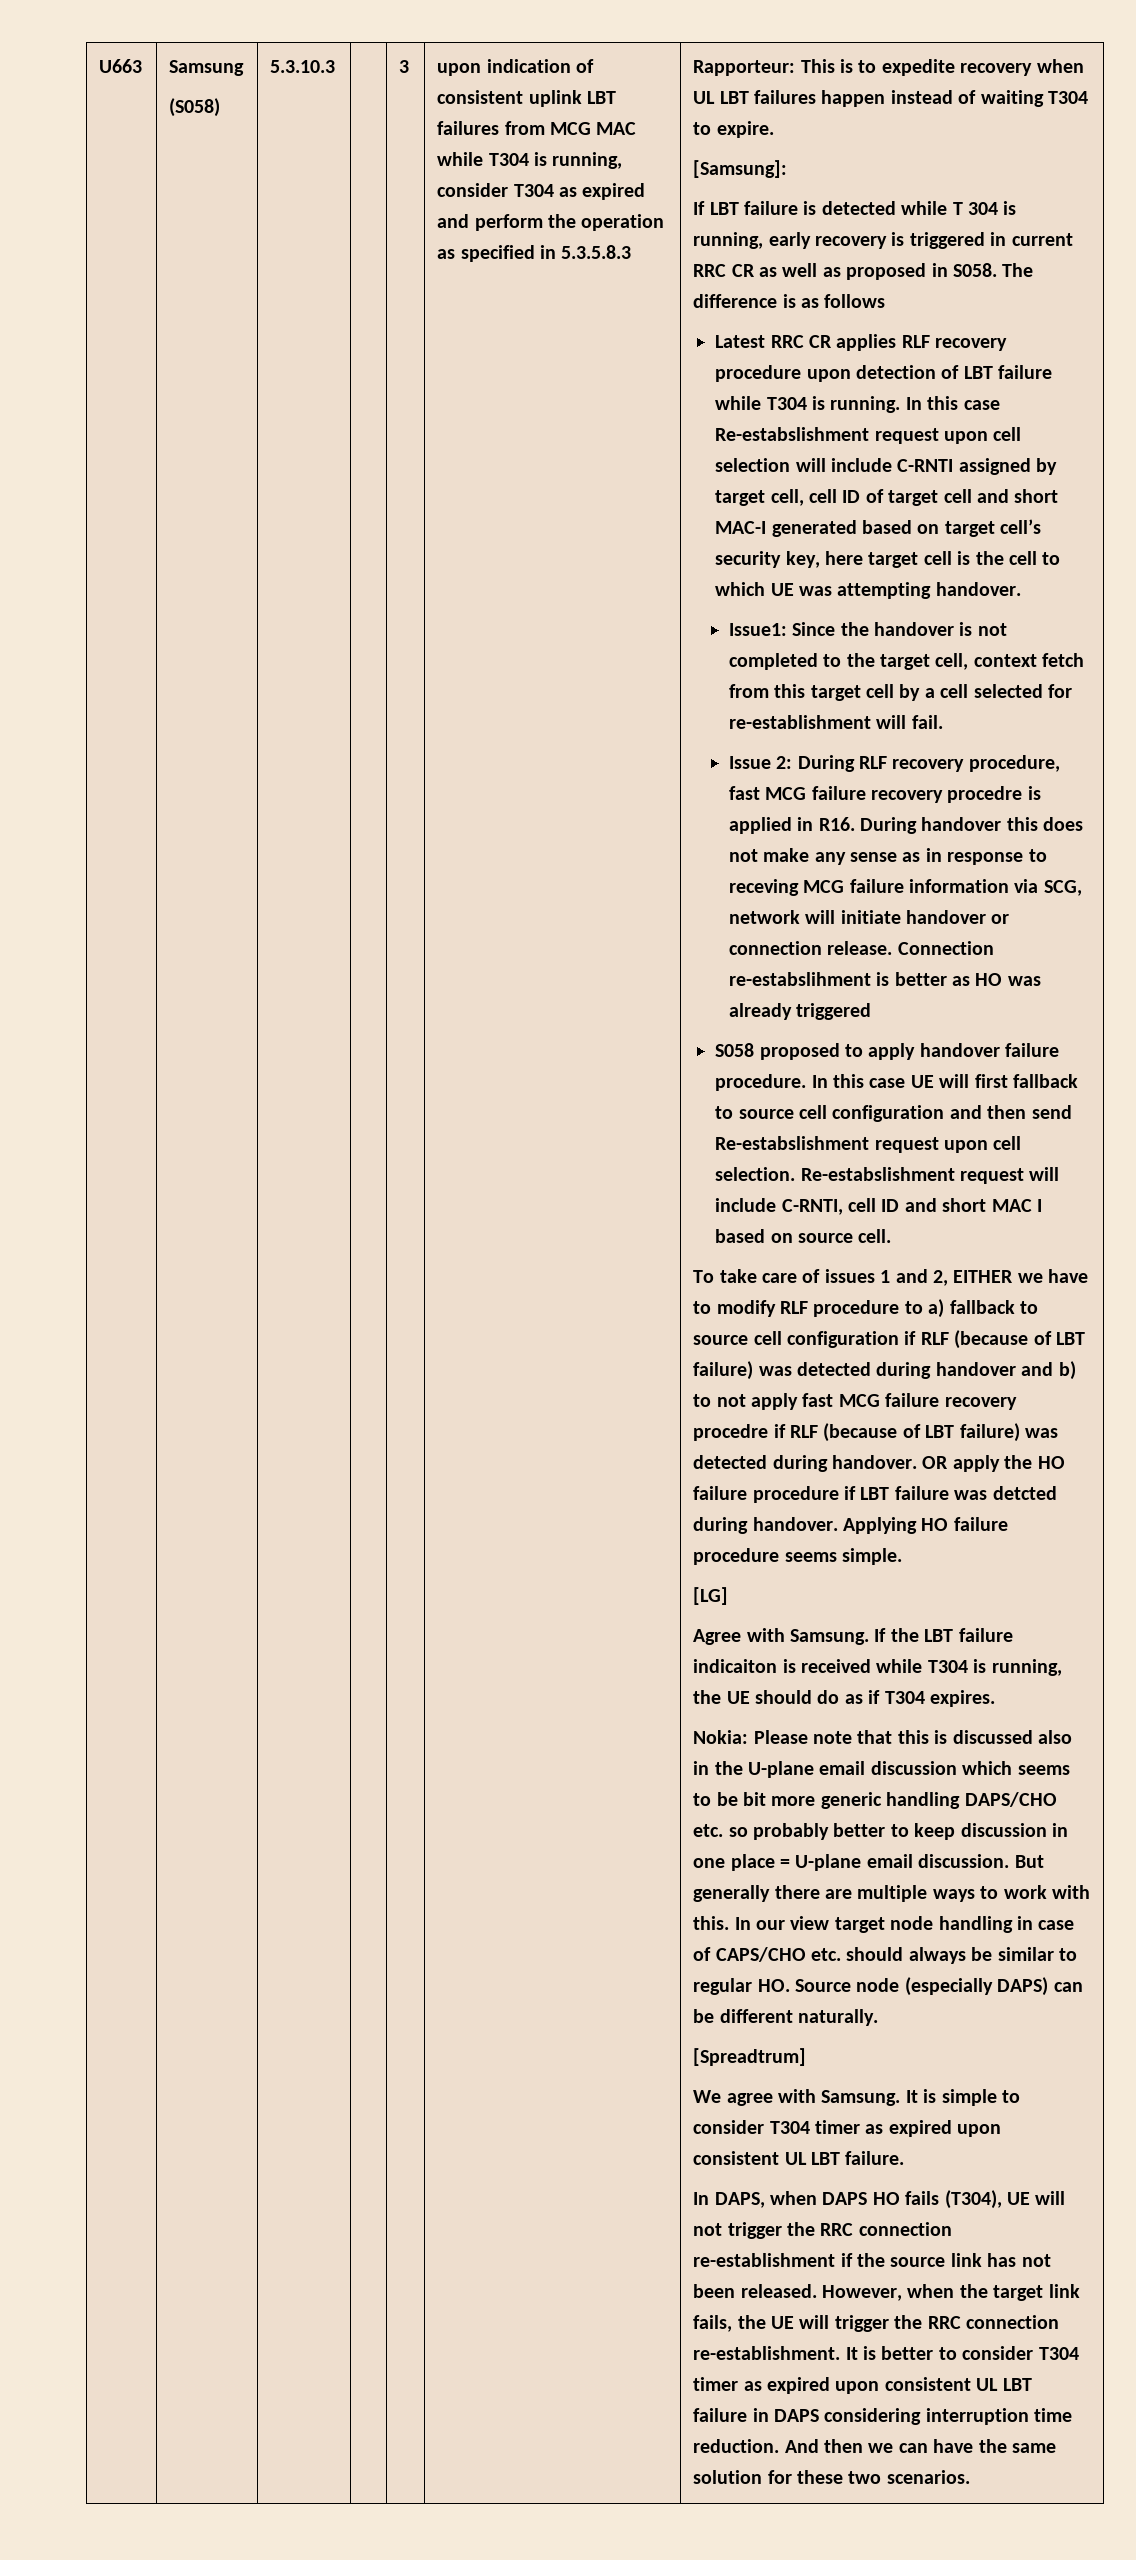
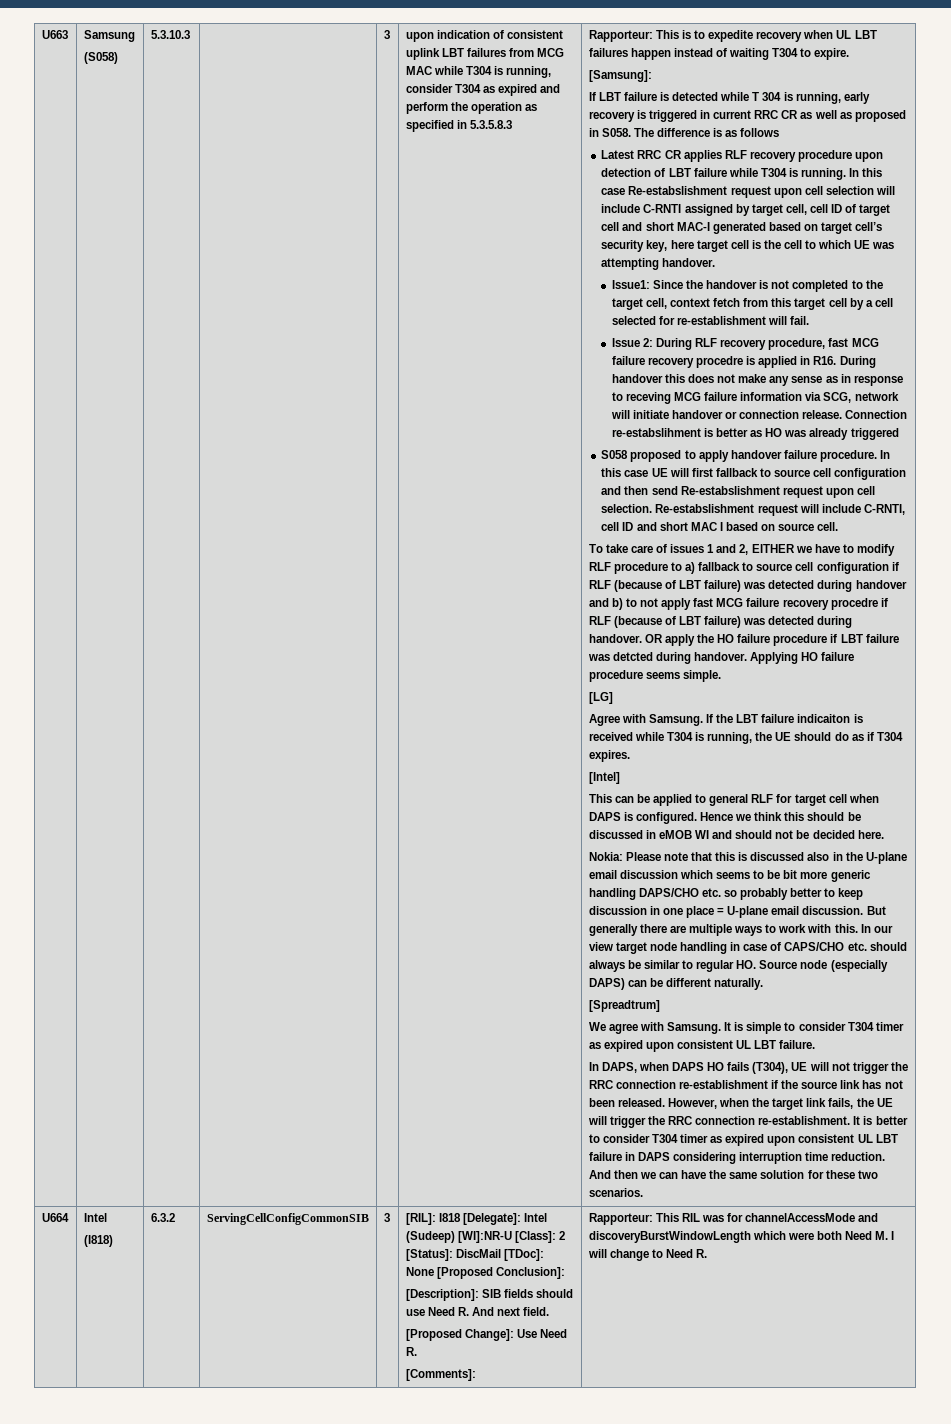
+ [Intel]
+ This can be applied to general RLF for target cell when DAPS is configured. Hence we think this should be discussed in eMOB WI and should not be decided here.
+ U664 | Intel
+ (I818) | 6.3.2 | ServingCellConfigCommonSIB | 3 | [RIL]: I818 [Delegate]: Intel (Sudeep) [WI]:NR-U [Class]: 2 [Status]: DiscMail [TDoc]: None [Proposed Conclusion]:
+ [Description]: SIB fields should use Need R. And next field.
+ [Proposed Change]: Use Need R.
+ [Comments]: | Rapporteur: This RIL was for channelAccessMode and discoveryBurstWindowLength which were both Need M. I will change to Need R.

